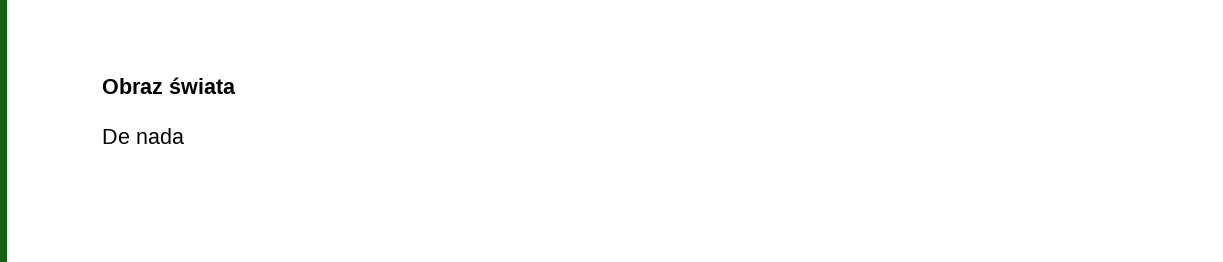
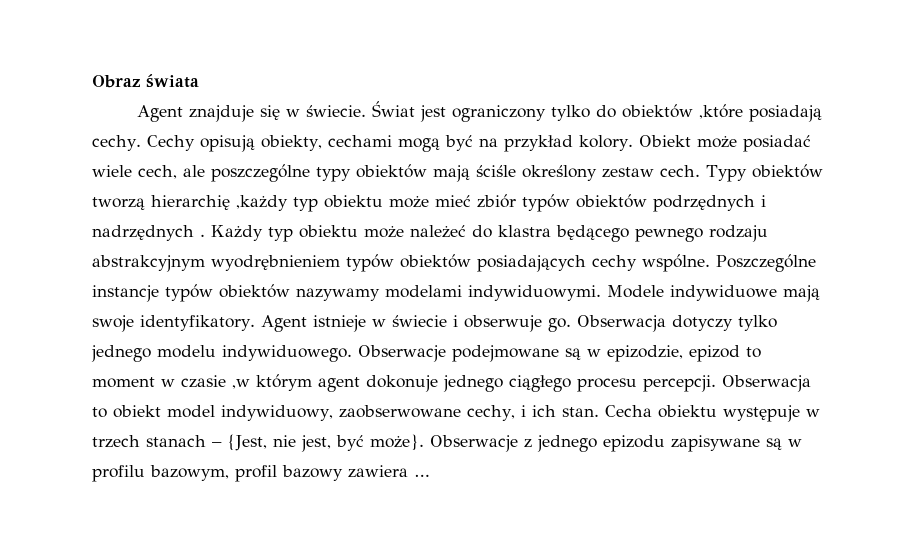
- De nada
+ Agent znajduje się w świecie. Świat jest ograniczony tylko do obiektów ,które posiadają cechy. Cechy opisują obiekty, cechami mogą być na przykład kolory. Obiekt może posiadać wiele cech, ale poszczególne typy obiektów mają ściśle określony zestaw cech. Typy obiektów tworzą hierarchię ,każdy typ obiektu może mieć zbiór typów obiektów podrzędnych i nadrzędnych . Każdy typ obiektu może należeć do klastra będącego pewnego rodzaju abstrakcyjnym wyodrębnieniem typów obiektów posiadających cechy wspólne. Poszczególne instancje typów obiektów nazywamy modelami indywiduowymi. Modele indywiduowe mają swoje identyfikatory. Agent istnieje w świecie i obserwuje go. Obserwacja dotyczy tylko jednego modelu indywiduowego. Obserwacje podejmowane są w epizodzie, epizod to moment w czasie ,w którym agent dokonuje jednego ciągłego procesu percepcji. Obserwacja to obiekt model indywiduowy, zaobserwowane cechy, i ich stan. Cecha obiektu występuje w trzech stanach – {Jest, nie jest, być może}. Obserwacje z jednego epizodu zapisywane są w profilu bazowym, profil bazowy zawiera …

